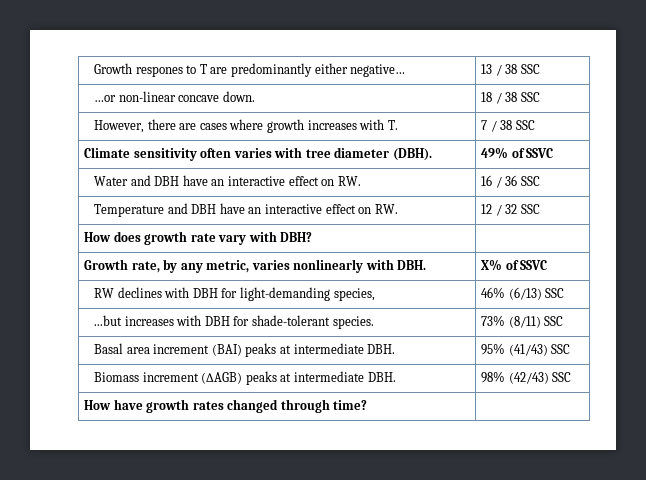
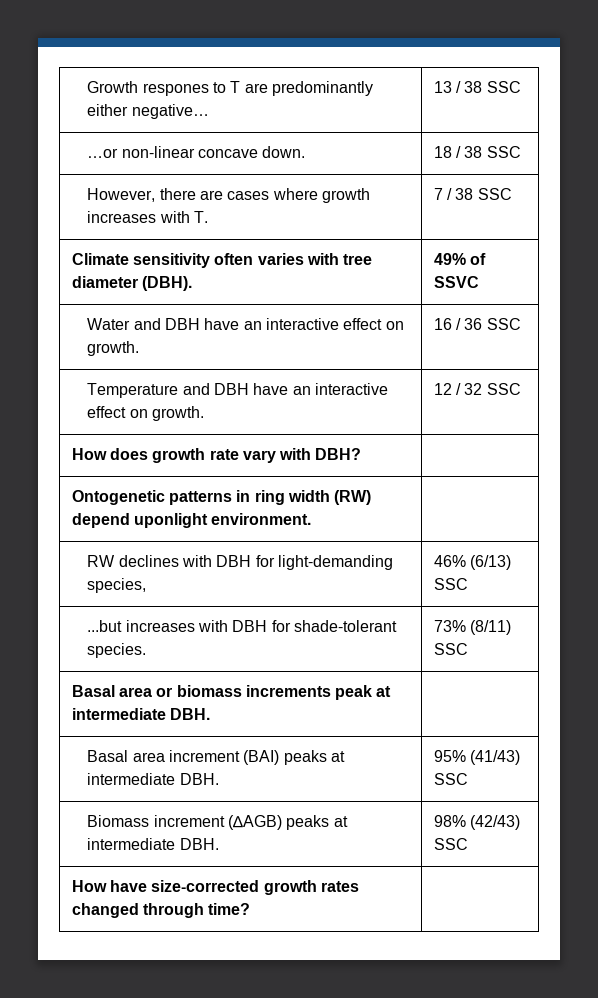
- Water and DBH have an interactive effect on RW. | 16 / 36 SSC
+ Water and DBH have an interactive effect on growth. | 16 / 36 SSC
- Temperature and DBH have an interactive effect on RW. | 12 / 32 SSC
+ Temperature and DBH have an interactive effect on growth. | 12 / 32 SSC
- Growth rate, by any metric, varies nonlinearly with DBH. | X% of SSVC
+ Ontogenetic patterns in ring width (RW) depend uponlight environment. |
+ Basal area or biomass increments peak at intermediate DBH. |
- How have growth rates changed through time? |
+ How have size-corrected growth rates changed through time? |

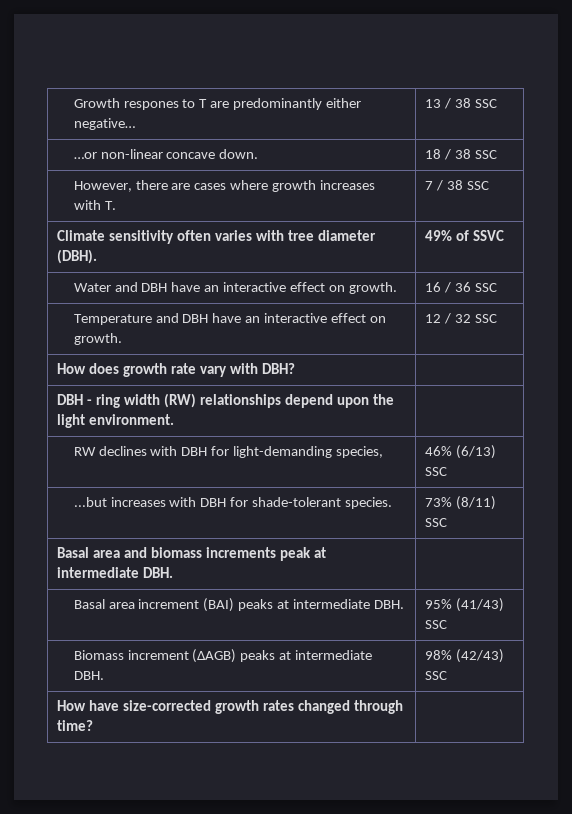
- Ontogenetic patterns in ring width (RW) depend uponlight environment. |
+ DBH - ring width (RW) relationships depend upon the light environment. |
- Basal area or biomass increments peak at intermediate DBH. |
+ Basal area and biomass increments peak at intermediate DBH. |

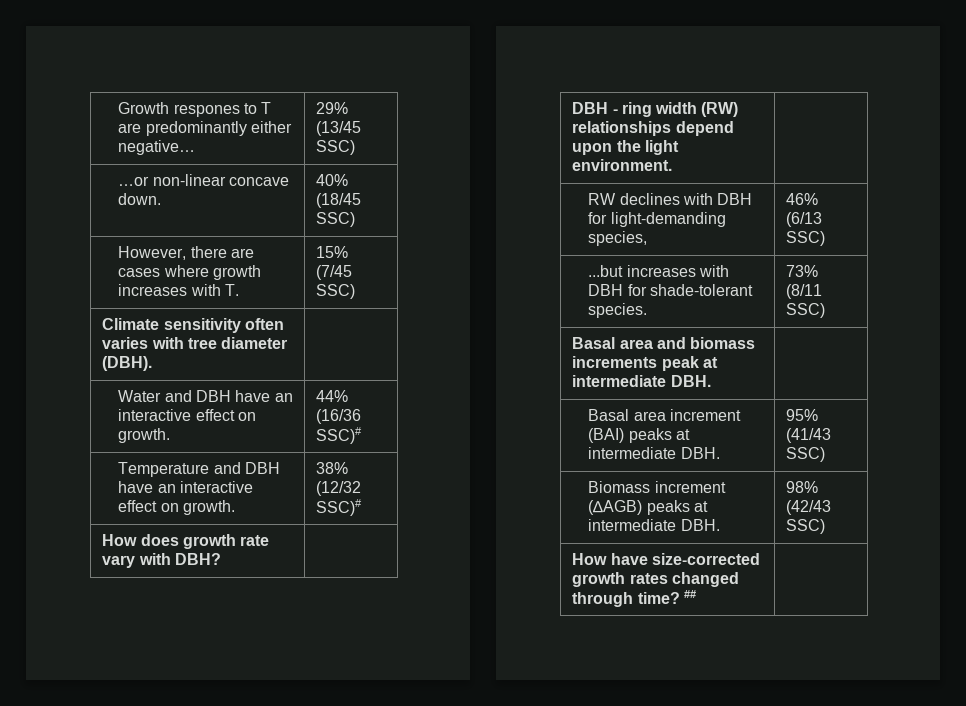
- Growth respones to T are predominantly either negative… | 13 / 38 SSC
+ Growth respones to T are predominantly either negative… | 29% (13/45 SSC)
- …or non-linear concave down. | 18 / 38 SSC
+ …or non-linear concave down. | 40% (18/45 SSC)
- However, there are cases where growth increases with T. | 7 / 38 SSC
+ However, there are cases where growth increases with T. | 15% (7/45 SSC)
- Climate sensitivity often varies with tree diameter (DBH). | 49% of SSVC
+ Climate sensitivity often varies with tree diameter (DBH). |
- Water and DBH have an interactive effect on growth. | 16 / 36 SSC
+ Water and DBH have an interactive effect on growth. | 44% (16/36 SSC)#
- Temperature and DBH have an interactive effect on growth. | 12 / 32 SSC
+ Temperature and DBH have an interactive effect on growth. | 38% (12/32 SSC)#
- RW declines with DBH for light-demanding species, | 46% (6/13) SSC
+ RW declines with DBH for light-demanding species, | 46% (6/13 SSC)
- ...but increases with DBH for shade-tolerant species. | 73% (8/11) SSC
+ ...but increases with DBH for shade-tolerant species. | 73% (8/11 SSC)
- Basal area increment (BAI) peaks at intermediate DBH. | 95% (41/43) SSC
+ Basal area increment (BAI) peaks at intermediate DBH. | 95% (41/43 SSC)
- Biomass increment (∆AGB) peaks at intermediate DBH. | 98% (42/43) SSC
+ Biomass increment (∆AGB) peaks at intermediate DBH. | 98% (42/43 SSC)
- How have size-corrected growth rates changed through time? |
+ How have size-corrected growth rates changed through time? ## |

